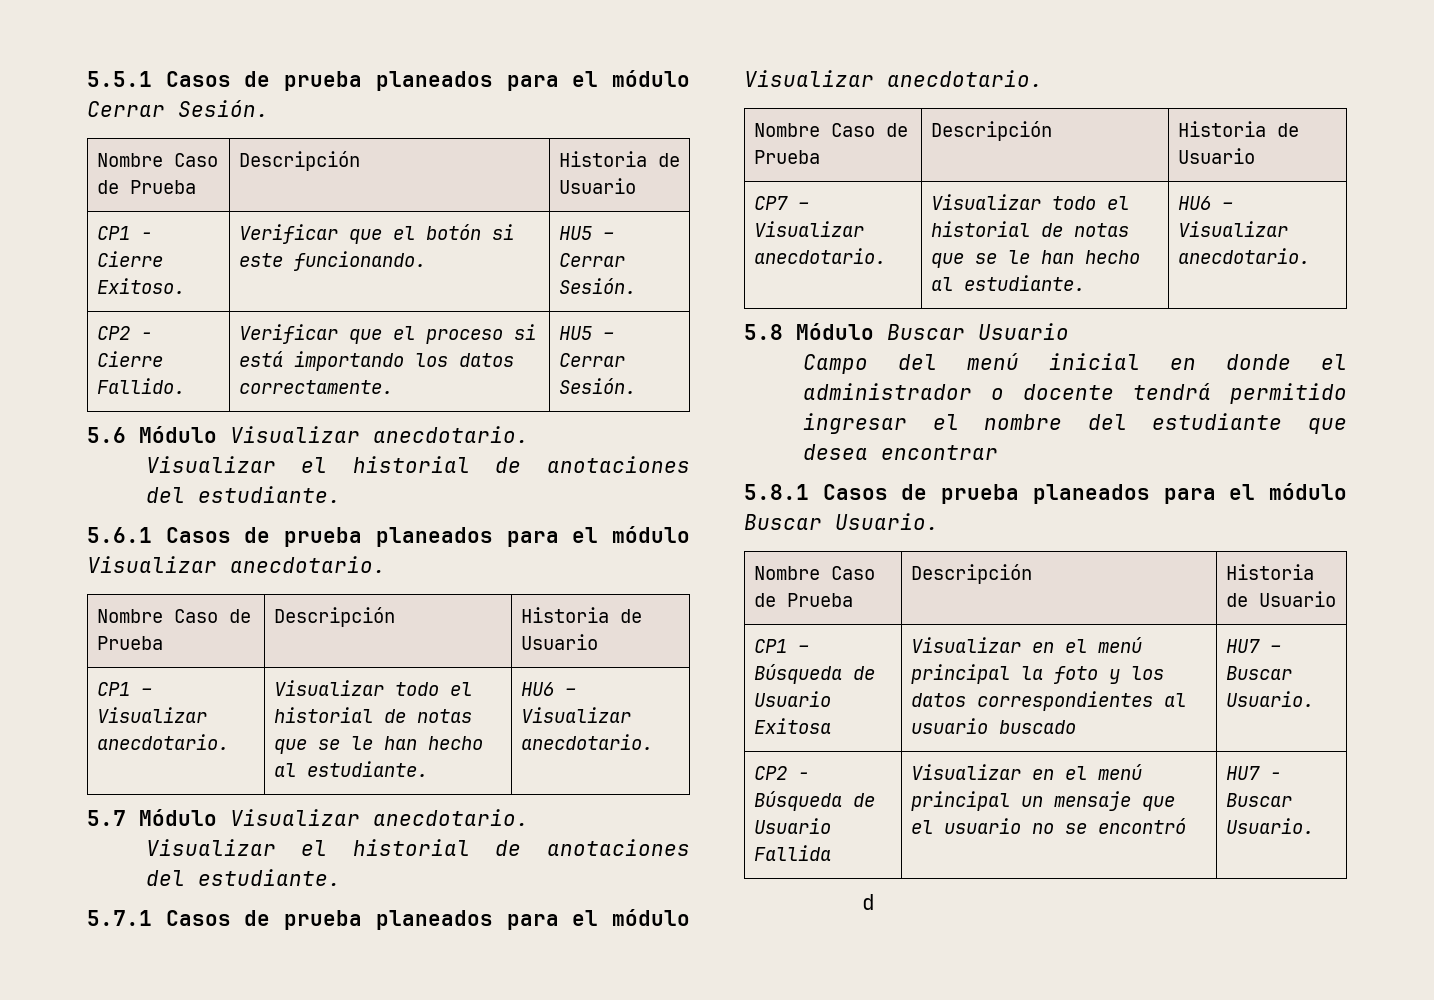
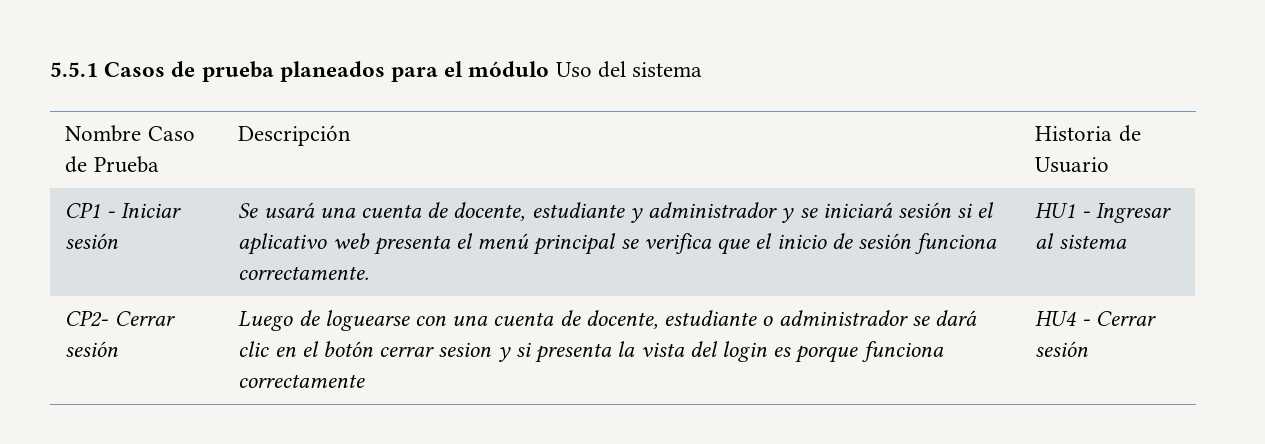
- 5.5.1 Casos de prueba planeados para el módulo Cerrar Sesión.
+ 5.5.1 Casos de prueba planeados para el módulo Uso del sistema
- CP1 - Cierre Exitoso. | Verificar que el botón si este funcionando. | HU5 – Cerrar Sesión.
- CP2 - Cierre Fallido. | Verificar que el proceso si está importando los datos correctamente. | HU5 – Cerrar Sesión.
- 5.6 Módulo Visualizar anecdotario.
- Visualizar el historial de anotaciones del estudiante.
- 5.6.1 Casos de prueba planeados para el módulo Visualizar anecdotario.
- Nombre Caso de Prueba | Descripción | Historia de Usuario
- CP1 – Visualizar anecdotario. | Visualizar todo el historial de notas que se le han hecho al estudiante. | HU6 – Visualizar anecdotario.
- 5.7 Módulo Visualizar anecdotario.
- Visualizar el historial de anotaciones del estudiante.
- 5.7.1 Casos de prueba planeados para el módulo Visualizar anecdotario.
- Nombre Caso de Prueba | Descripción | Historia de Usuario
- CP7 – Visualizar anecdotario. | Visualizar todo el historial de notas que se le han hecho al estudiante. | HU6 – Visualizar anecdotario.
- 5.8 Módulo Buscar Usuario
- Campo del menú inicial en donde el administrador o docente tendrá permitido ingresar el nombre del estudiante que desea encontrar
- 5.8.1 Casos de prueba planeados para el módulo Buscar Usuario.
- Nombre Caso de Prueba | Descripción | Historia de Usuario
- CP1 – Búsqueda de Usuario Exitosa | Visualizar en el menú principal la foto y los datos correspondientes al usuario buscado | HU7 – Buscar Usuario.
- CP2 - Búsqueda de Usuario Fallida | Visualizar en el menú principal un mensaje que el usuario no se encontró | HU7 - Buscar Usuario.
- d
+ CP1 - Iniciar sesión | Se usará una cuenta de docente, estudiante y administrador y se iniciará sesión si el aplicativo web presenta el menú principal se verifica que el inicio de sesión funciona correctamente. | HU1 - Ingresar al sistema
+ CP2- Cerrar sesión | Luego de loguearse con una cuenta de docente, estudiante o administrador se dará clic en el botón cerrar sesion y si presenta la vista del login es porque funciona correctamente | HU4 - Cerrar sesión

